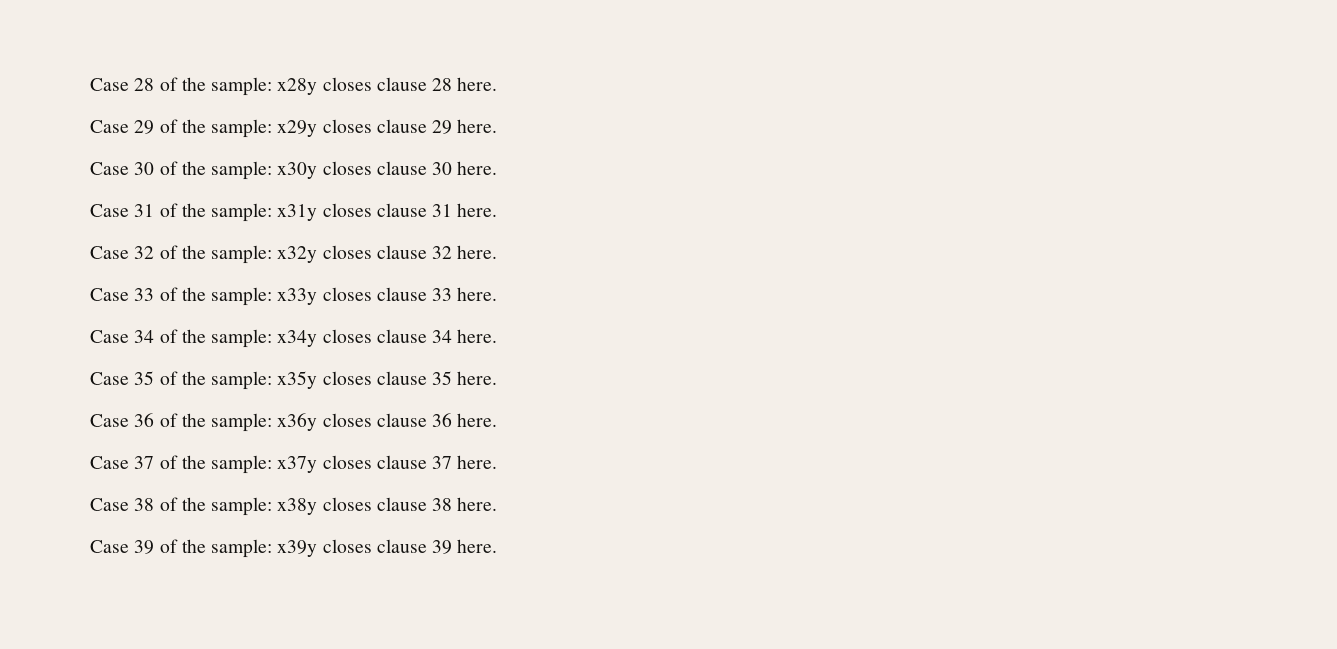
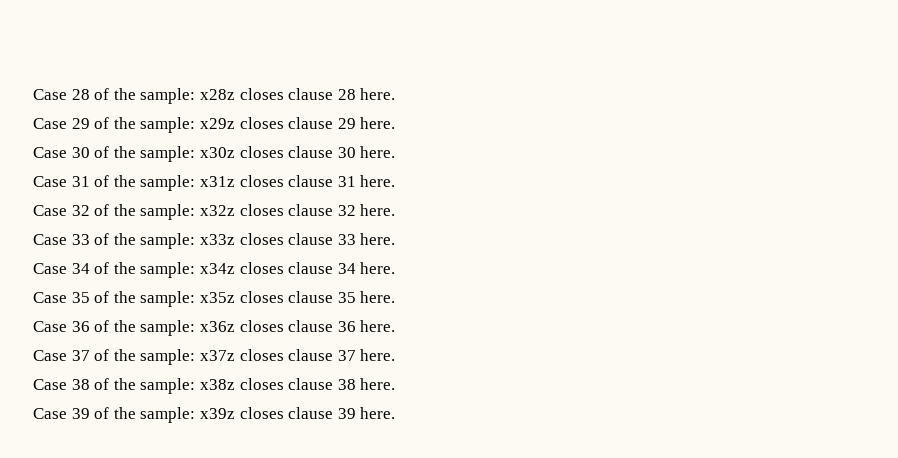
- Case 28 of the sample: x28y closes clause 28 here.
+ Case 28 of the sample: x28z closes clause 28 here.
- Case 29 of the sample: x29y closes clause 29 here.
+ Case 29 of the sample: x29z closes clause 29 here.
- Case 30 of the sample: x30y closes clause 30 here.
+ Case 30 of the sample: x30z closes clause 30 here.
- Case 31 of the sample: x31y closes clause 31 here.
+ Case 31 of the sample: x31z closes clause 31 here.
- Case 32 of the sample: x32y closes clause 32 here.
+ Case 32 of the sample: x32z closes clause 32 here.
- Case 33 of the sample: x33y closes clause 33 here.
+ Case 33 of the sample: x33z closes clause 33 here.
- Case 34 of the sample: x34y closes clause 34 here.
+ Case 34 of the sample: x34z closes clause 34 here.
- Case 35 of the sample: x35y closes clause 35 here.
+ Case 35 of the sample: x35z closes clause 35 here.
- Case 36 of the sample: x36y closes clause 36 here.
+ Case 36 of the sample: x36z closes clause 36 here.
- Case 37 of the sample: x37y closes clause 37 here.
+ Case 37 of the sample: x37z closes clause 37 here.
- Case 38 of the sample: x38y closes clause 38 here.
+ Case 38 of the sample: x38z closes clause 38 here.
- Case 39 of the sample: x39y closes clause 39 here.
+ Case 39 of the sample: x39z closes clause 39 here.

